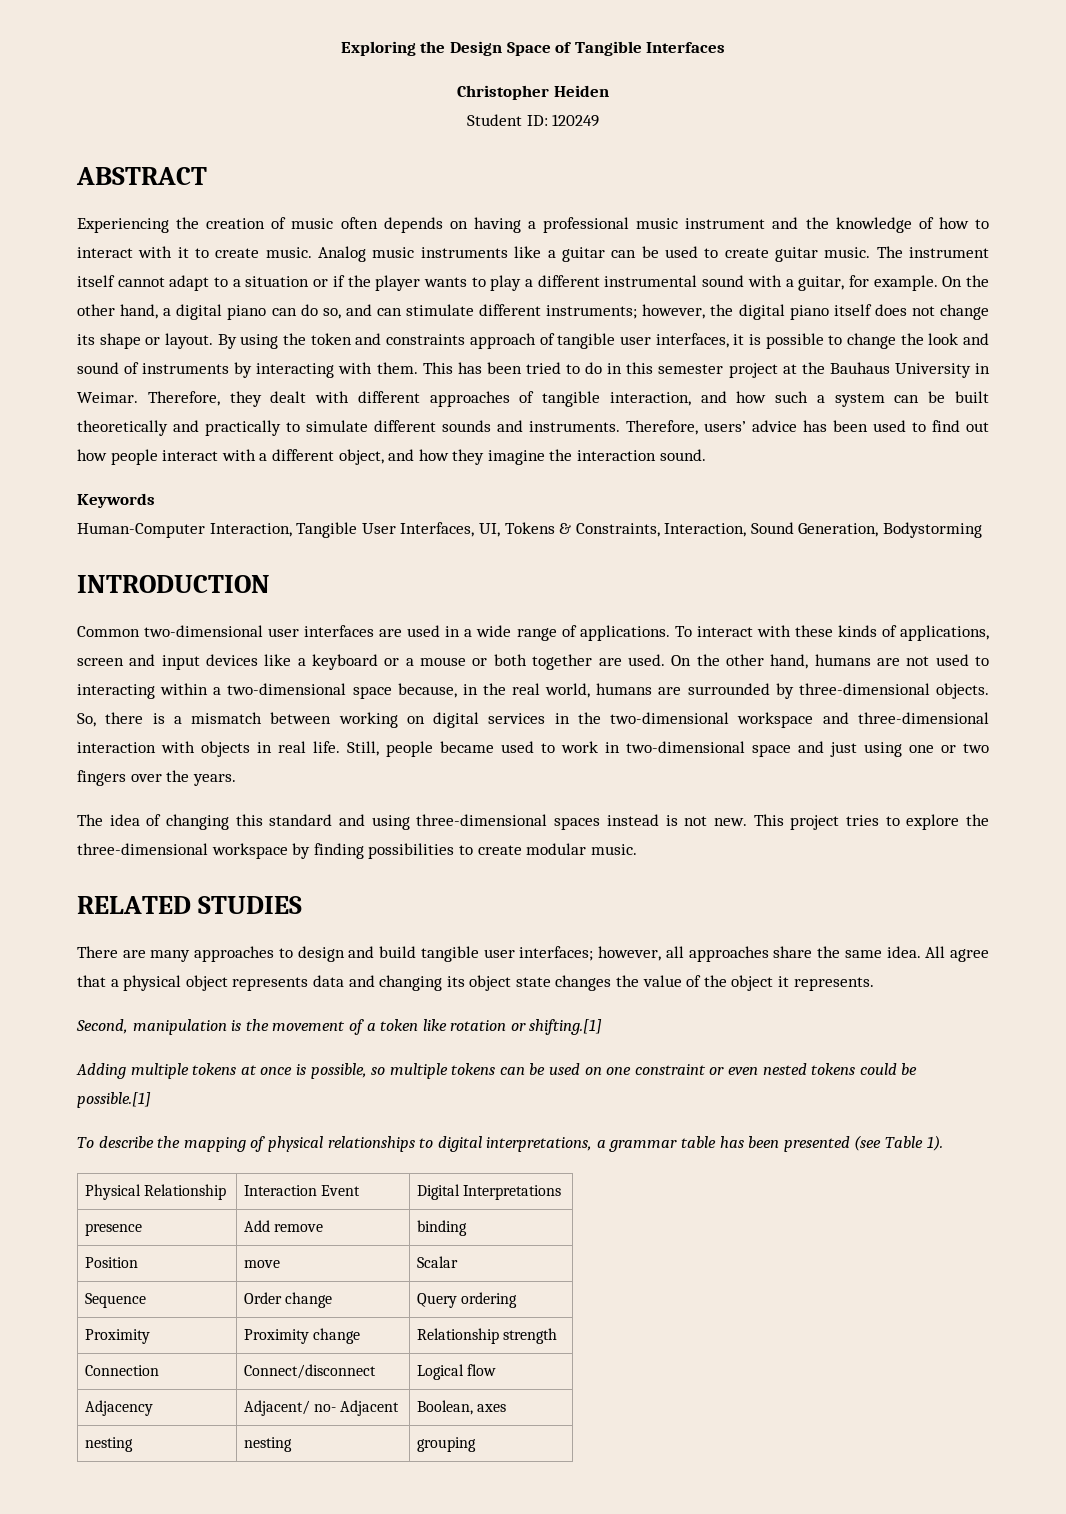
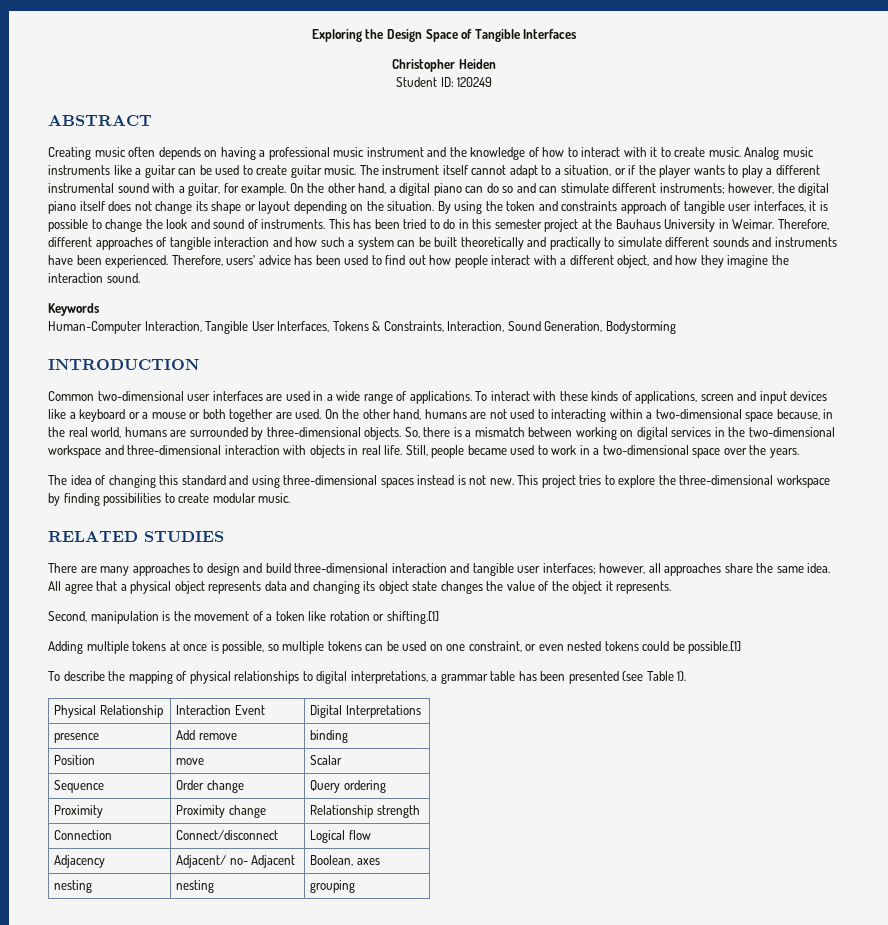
- Experiencing the creation of music often depends on having a professional music instrument and the knowledge of how to interact with it to create music.
+ Creating music often depends on having a professional music instrument and the knowledge of how to interact with it to create music.
- The instrument itself cannot adapt to a situation or if the player wants to play a different instrumental sound with a guitar, for example.
+ The instrument itself cannot adapt to a situation, or if the player wants to play a different instrumental sound with a guitar, for example.
- On the other hand, a digital piano can do so, and can stimulate different instruments; however, the digital piano itself does not change its shape or layout.
+ On the other hand, a digital piano can do so and can stimulate different instruments; however, the digital piano itself does not change its shape or layout depending on the situation.
- By using the token and constraints approach of tangible user interfaces, it is possible to change the look and sound of instruments by interacting with them.
+ By using the token and constraints approach of tangible user interfaces, it is possible to change the look and sound of instruments.
- Therefore, they dealt with different approaches of tangible interaction, and how such a system can be built theoretically and practically to simulate different sounds and instruments.
+ Therefore, different approaches of tangible interaction and how such a system can be built theoretically and practically to simulate different sounds and instruments have been experienced.
- Human-Computer Interaction, Tangible User Interfaces, UI, Tokens & Constraints, Interaction, Sound Generation, Bodystorming
+ Human-Computer Interaction, Tangible User Interfaces, Tokens & Constraints, Interaction, Sound Generation, Bodystorming
- Still, people became used to work in two-dimensional space and just using one or two fingers over the years.
+ Still, people became used to work in a two-dimensional space over the years.
- There are many approaches to design and build tangible user interfaces; however, all approaches share the same idea.
+ There are many approaches to design and build three-dimensional interaction and tangible user interfaces; however, all approaches share the same idea.
- Adding multiple tokens at once is possible, so multiple tokens can be used on one constraint or even nested tokens could be possible.[1]
+ Adding multiple tokens at once is possible, so multiple tokens can be used on one constraint, or even nested tokens could be possible.[1]

